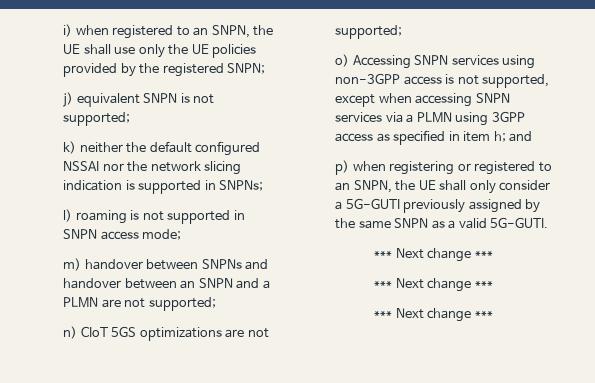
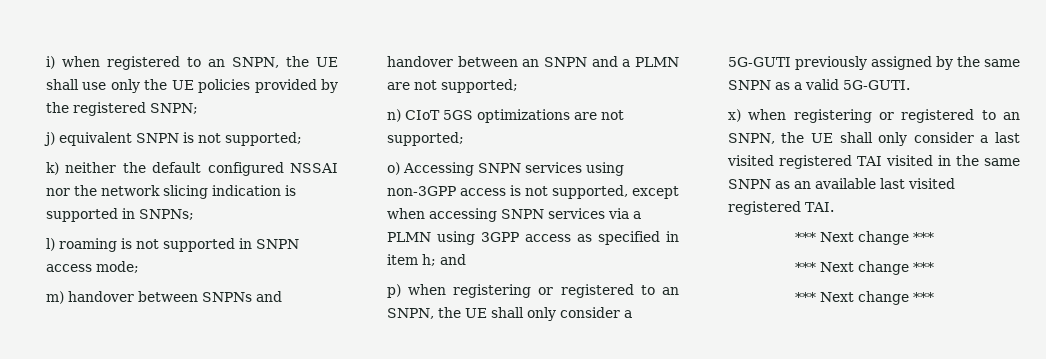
+ x) when registering or registered to an SNPN, the UE shall only consider a last visited registered TAI visited in the same SNPN as an available last visited registered TAI.

